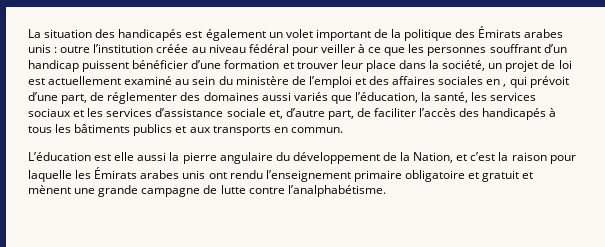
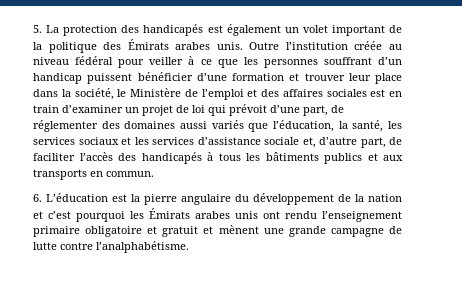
- La situation des handicapés est également un volet important de la politique des Émirats arabes unis : outre l’institution créée au niveau fédéral pour veiller à ce que les personnes souffrant d’un handicap puissent bénéficier d’une formation et trouver leur place dans la société, un projet de loi est actuellement examiné au sein du ministère de l’emploi et des affaires sociales en , qui prévoit d’une part, de réglementer des domaines aussi variés que l’éducation, la santé, les services sociaux et les services d’assistance sociale et, d’autre part, de faciliter l’accès des handicapés à tous les bâtiments publics et aux transports en commun.
+ 5. La protection des handicapés est également un volet important de la politique des Émirats arabes unis. Outre l’institution créée au niveau fédéral pour veiller à ce que les personnes souffrant d’un handicap puissent bénéficier d’une formation et trouver leur place dans la société, le Ministère de l’emploi et des affaires sociales est en train d’examiner un projet de loi qui prévoit d’une part, de réglementer des domaines aussi variés que l’éducation, la santé, les services sociaux et les services d’assistance sociale et, d’autre part, de faciliter l’accès des handicapés à tous les bâtiments publics et aux transports en commun.
- L’éducation est elle aussi la pierre angulaire du développement de la Nation, et c’est la raison pour laquelle les Émirats arabes unis ont rendu l’enseignement primaire obligatoire et gratuit et mènent une grande campagne de lutte contre l’analphabétisme.
+ 6. L’éducation est la pierre angulaire du développement de la nation et c’est pourquoi les Émirats arabes unis ont rendu l’enseignement primaire obligatoire et gratuit et mènent une grande campagne de lutte contre l’analphabétisme.

